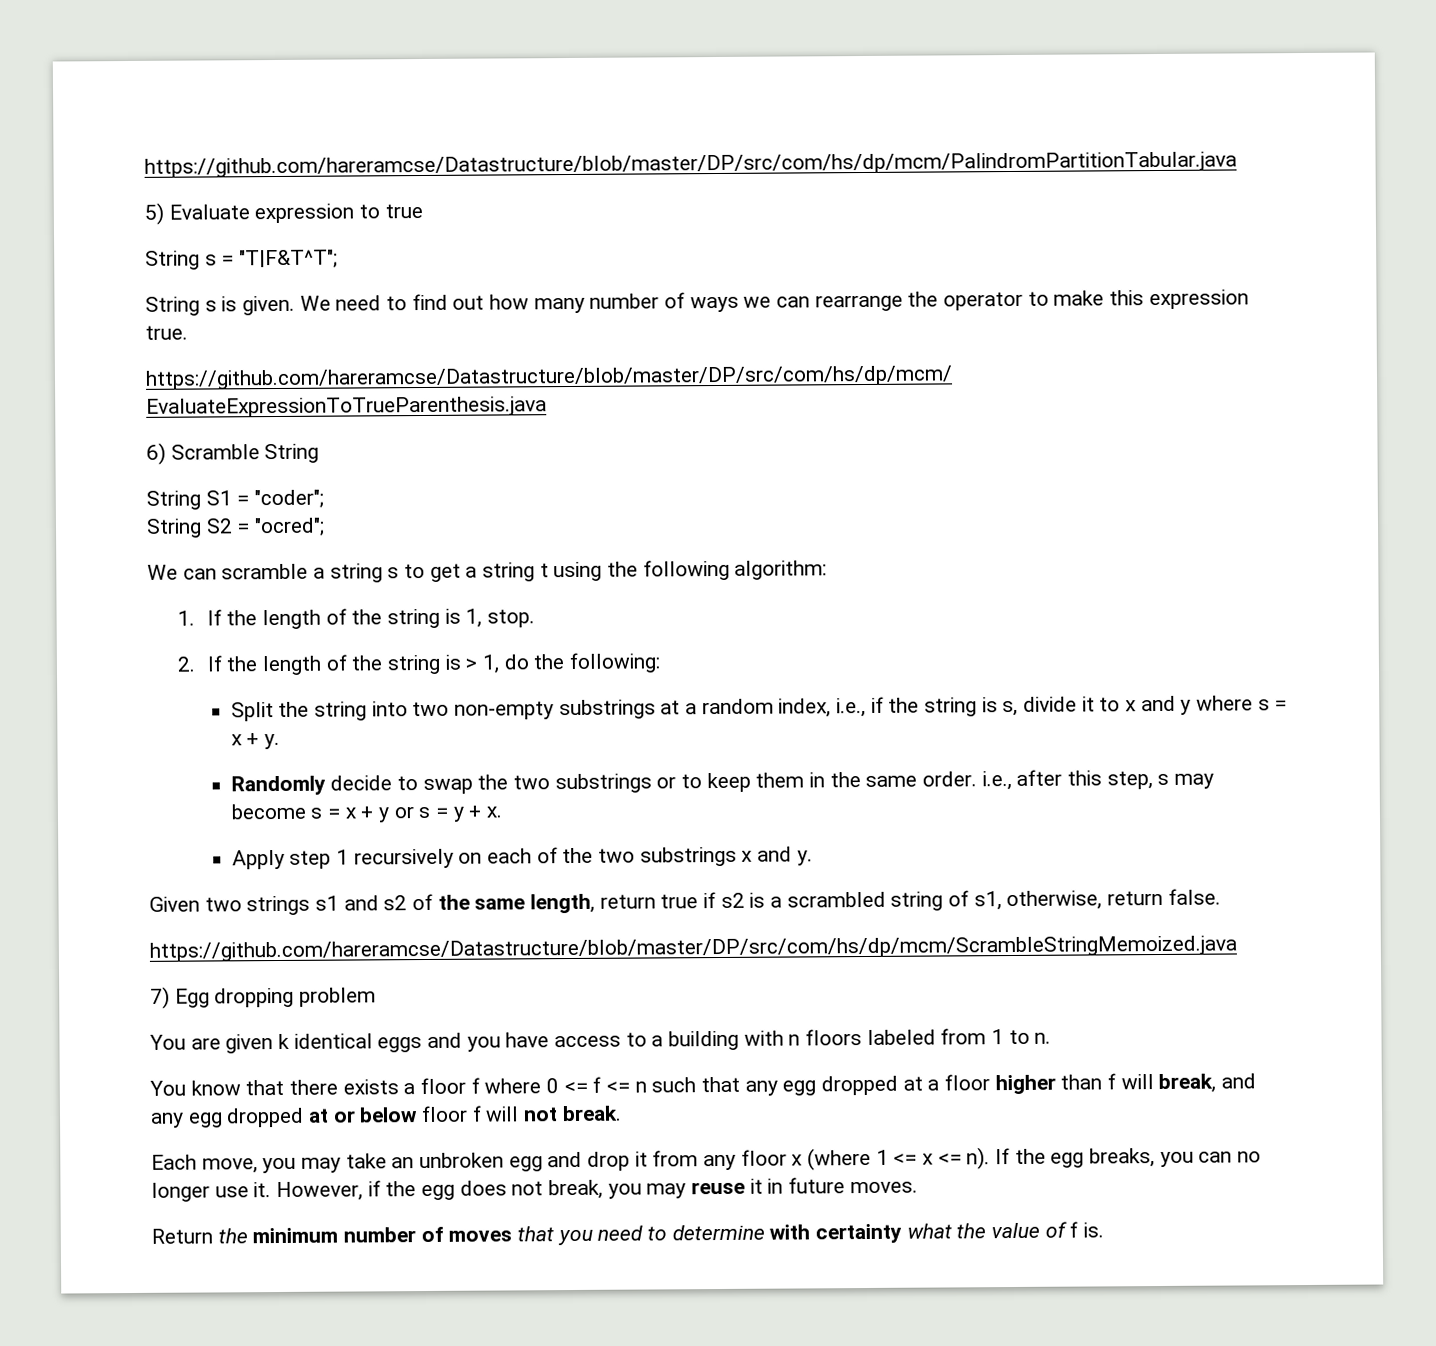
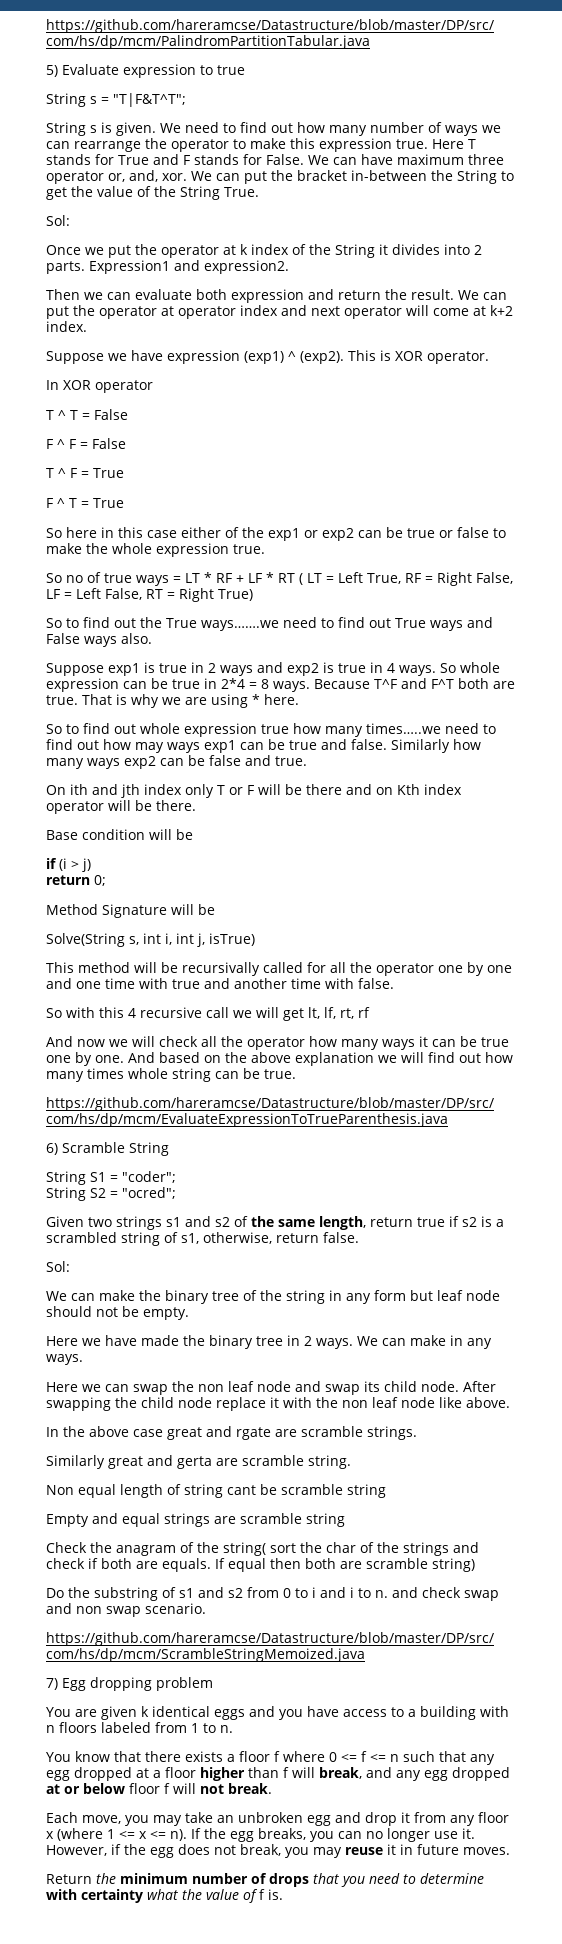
+ Here T stands for True and F stands for False. We can have maximum three operator or, and, xor. We can put the bracket in-between the String to get the value of the String True.
+ Sol:
+ Once we put the operator at k index of the String it divides into 2 parts. Expression1 and expression2.
+ Then we can evaluate both expression and return the result. We can put the operator at operator index and next operator will come at k+2 index.
+ Suppose we have expression (exp1) ^ (exp2). This is XOR operator.
+ In XOR operator
+ T ^ T = False
+ F ^ F = False
+ T ^ F = True
+ F ^ T = True
+ So here in this case either of the exp1 or exp2 can be true or false to make the whole expression true.
+ So no of true ways = LT * RF + LF * RT ( LT = Left True, RF = Right False, LF = Left False, RT = Right True)
+ So to find out the True ways…….we need to find out True ways and False ways also.
+ Suppose exp1 is true in 2 ways and exp2 is true in 4 ways. So whole expression can be true in 2*4 = 8 ways. Because T^F and F^T both are true. That is why we are using * here.
+ So to find out whole expression true how many times…..we need to find out how may ways exp1 can be true and false. Similarly how many ways exp2 can be false and true.
+ On ith and jth index only T or F will be there and on Kth index operator will be there.
+ Base condition will be
+ if (i > j)
+ return 0;
+ Method Signature will be
+ Solve(String s, int i, int j, isTrue)
+ This method will be recursivally called for all the operator one by one and one time with true and another time with false.
+ So with this 4 recursive call we will get lt, lf, rt, rf
+ And now we will check all the operator how many ways it can be true one by one. And based on the above explanation we will find out how many times whole string can be true.
- We can scramble a string s to get a string t using the following algorithm:
- 1. If the length of the string is 1, stop.
- 2. If the length of the string is > 1, do the following:
- Split the string into two non-empty substrings at a random index, i.e., if the string is s, divide it to x and y where s = x + y.
- Randomly decide to swap the two substrings or to keep them in the same order. i.e., after this step, s may become s = x + y or s = y + x.
- Apply step 1 recursively on each of the two substrings x and y.
  Given two strings s1 and s2 of the same length, return true if s2 is a scrambled string of s1, otherwise, return false.
+ Sol:
+ We can make the binary tree of the string in any form but leaf node should not be empty.
+ Here we have made the binary tree in 2 ways. We can make in any ways.
+ Here we can swap the non leaf node and swap its child node. After swapping the child node replace it with the non leaf node like above.
+ In the above case great and rgate are scramble strings.
+ Similarly great and gerta are scramble string.
+ Non equal length of string cant be scramble string
+ Empty and equal strings are scramble string
+ Check the anagram of the string( sort the char of the strings and check if both are equals. If equal then both are scramble string)
+ Do the substring of s1 and s2 from 0 to i and i to n. and check swap and non swap scenario.
- Return the minimum number of moves that you need to determine with certainty what the value of f is.
+ Return the minimum number of drops that you need to determine with certainty what the value of f is.

